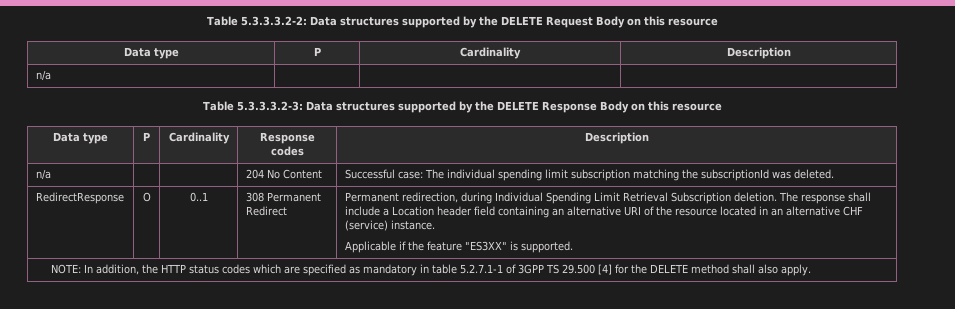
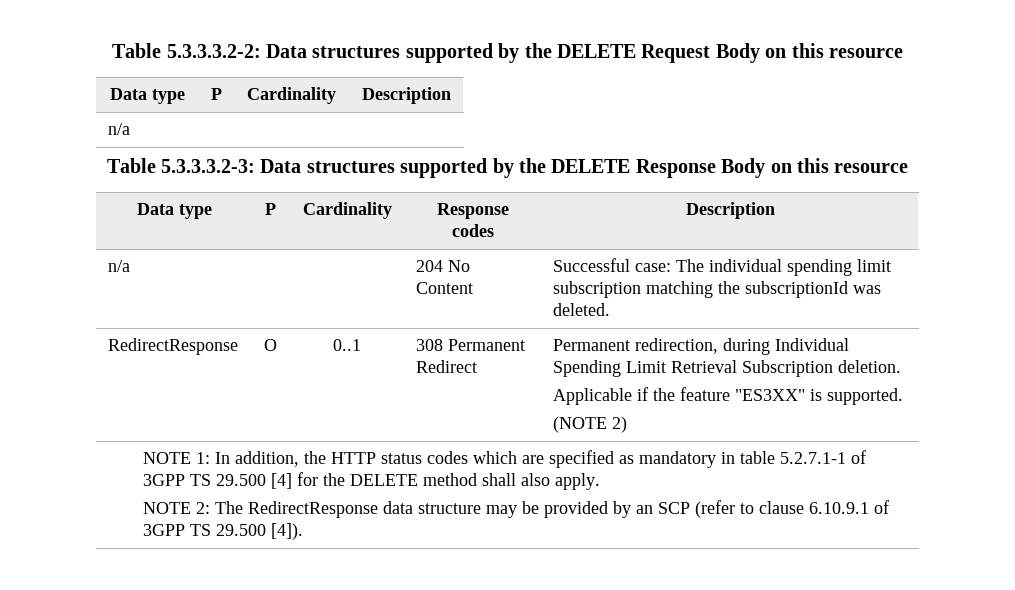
- The response shall include a Location header field containing an alternative URI of the resource located in an alternative CHF (service) instance.
- NOTE: In addition, the HTTP status codes which are specified as mandatory in table 5.2.7.1-1 of 3GPP TS 29.500 [4] for the DELETE method shall also apply.
+ (NOTE 2)
+ NOTE 1: In addition, the HTTP status codes which are specified as mandatory in table 5.2.7.1-1 of 3GPP TS 29.500 [4] for the DELETE method shall also apply.
+ NOTE 2: The RedirectResponse data structure may be provided by an SCP (refer to clause 6.10.9.1 of 3GPP TS 29.500 [4]).

